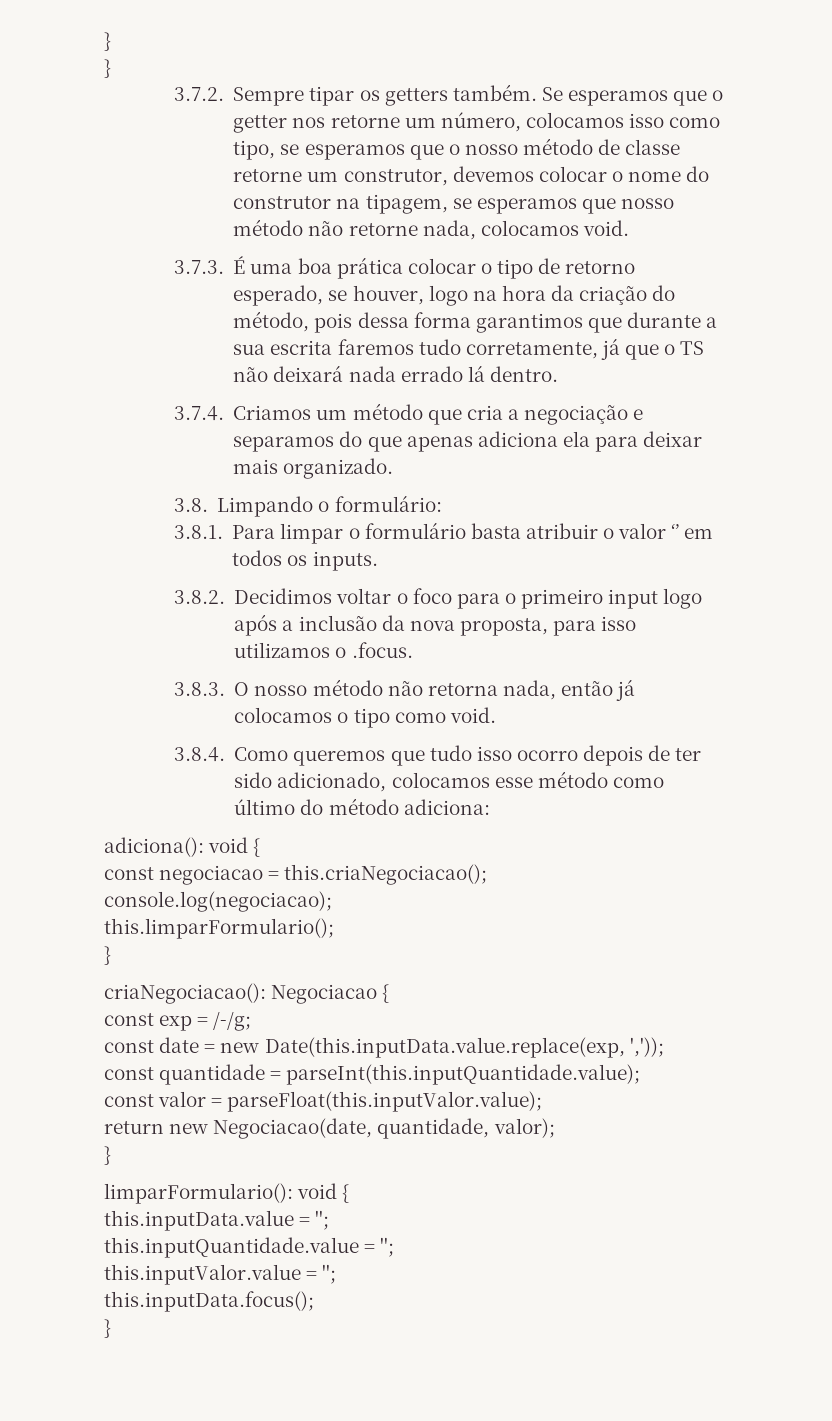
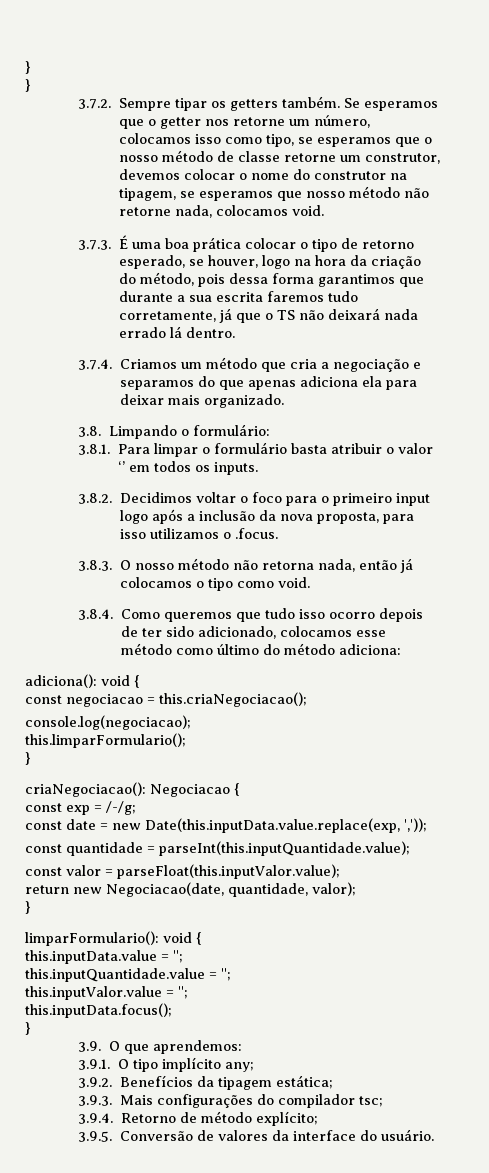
+ 3.9. O que aprendemos:
+ 3.9.1. O tipo implícito any;
+ 3.9.2. Benefícios da tipagem estática;
+ 3.9.3. Mais configurações do compilador tsc;
+ 3.9.4. Retorno de método explícito;
+ 3.9.5. Conversão de valores da interface do usuário.

